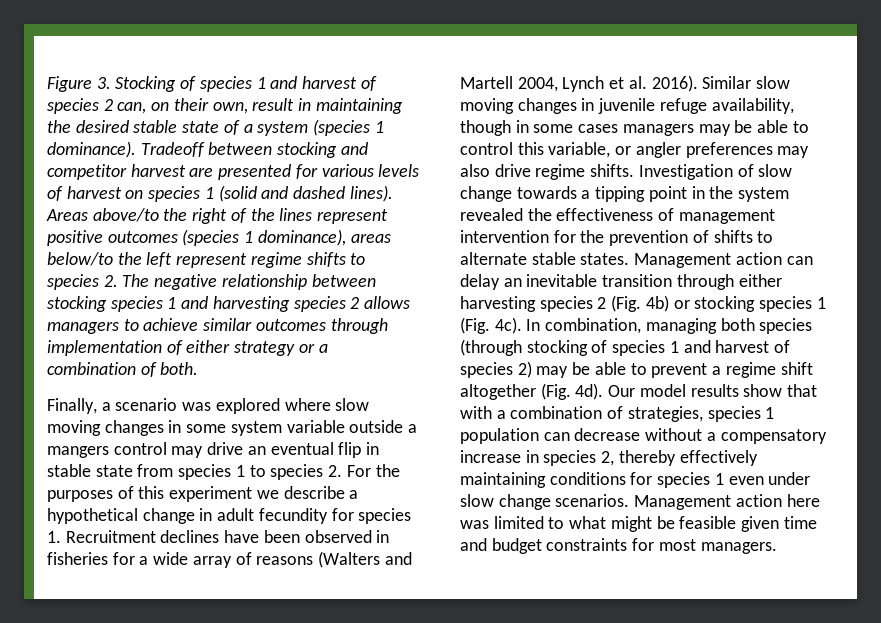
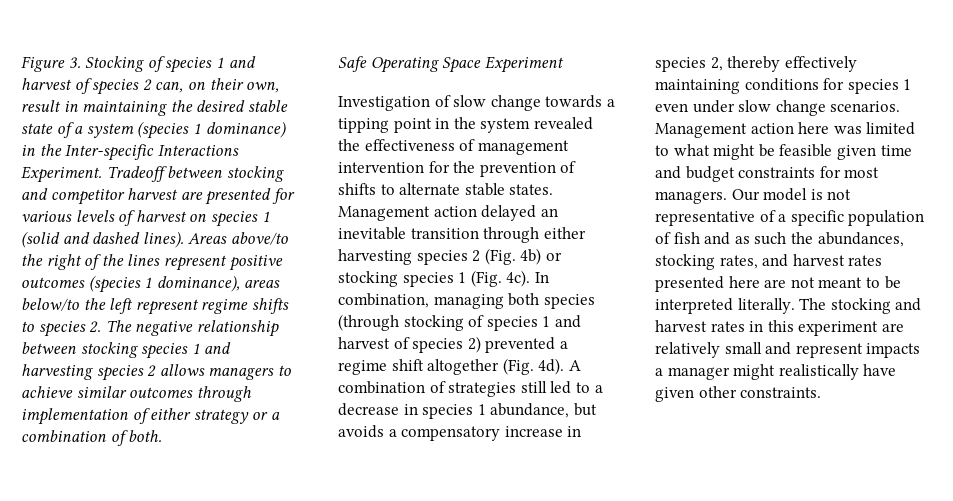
- Figure 3. Stocking of species 1 and harvest of species 2 can, on their own, result in maintaining the desired stable state of a system (species 1 dominance).
+ Figure 3. Stocking of species 1 and harvest of species 2 can, on their own, result in maintaining the desired stable state of a system (species 1 dominance) in the Inter-specific Interactions Experiment.
- Finally, a scenario was explored where slow moving changes in some system variable outside a mangers control may drive an eventual flip in stable state from species 1 to species 2. For the purposes of this experiment we describe a hypothetical change in adult fecundity for species 1. Recruitment declines have been observed in fisheries for a wide array of reasons (Walters and Martell 2004, Lynch et al. 2016). Similar slow moving changes in juvenile refuge availability, though in some cases managers may be able to control this variable, or angler preferences may also drive regime shifts. Investigation of slow change towards a tipping point in the system revealed the effectiveness of management intervention for the prevention of shifts to alternate stable states.
+ Safe Operating Space Experiment
+ Investigation of slow change towards a tipping point in the system revealed the effectiveness of management intervention for the prevention of shifts to alternate stable states.
- Management action can delay an inevitable transition through either harvesting species 2 (Fig. 4b) or stocking species 1 (Fig. 4c).
+ Management action delayed an inevitable transition through either harvesting species 2 (Fig. 4b) or stocking species 1 (Fig. 4c).
- In combination, managing both species (through stocking of species 1 and harvest of species 2) may be able to prevent a regime shift altogether (Fig. 4d).
+ In combination, managing both species (through stocking of species 1 and harvest of species 2) prevented a regime shift altogether (Fig. 4d).
- Our model results show that with a combination of strategies, species 1 population can decrease without a compensatory increase in species 2, thereby effectively maintaining conditions for species 1 even under slow change scenarios.
+ A combination of strategies still led to a decrease in species 1 abundance, but avoids a compensatory increase in species 2, thereby effectively maintaining conditions for species 1 even under slow change scenarios.
+ Our model is not representative of a specific population of fish and as such the abundances, stocking rates, and harvest rates presented here are not meant to be interpreted literally. The stocking and harvest rates in this experiment are relatively small and represent impacts a manager might realistically have given other constraints.

